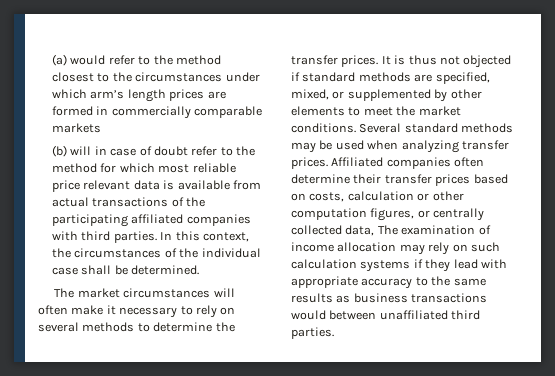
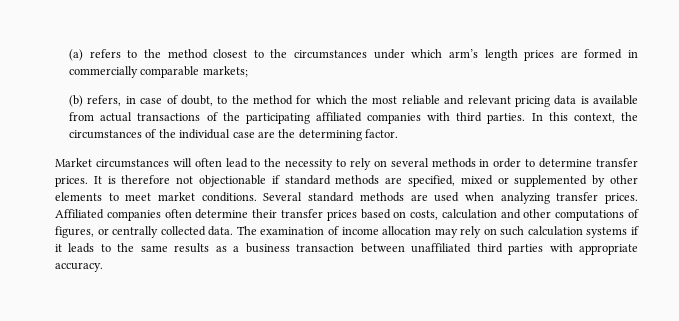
- (a) would refer to the method closest to the circumstances under which arm’s length prices are formed in commercially comparable markets
+ (a) refers to the method closest to the circumstances under which arm’s length prices are formed in commercially comparable markets;
- (b) will in case of doubt refer to the method for which most reliable price relevant data is available from actual transactions of the participating affiliated companies with third parties.
+ (b) refers, in case of doubt, to the method for which the most reliable and relevant pricing data is available from actual transactions of the participating affiliated companies with third parties.
- In this context, the circumstances of the individual case shall be determined.
- The market circumstances will often make it necessary to rely on several methods to determine the transfer prices.
+ In this context, the circumstances of the individual case are the determining factor.
+ Market circumstances will often lead to the necessity to rely on several methods in order to determine transfer prices.
- It is thus not objected if standard methods are specified, mixed, or supplemented by other elements to meet the market conditions.
+ It is therefore not objectionable if standard methods are specified, mixed or supplemented by other elements to meet market conditions.
- Several standard methods may be used when analyzing transfer prices.
+ Several standard methods are used when analyzing transfer prices.
- Affiliated companies often determine their transfer prices based on costs, calculation or other computation figures, or centrally collected data, The examination of income allocation may rely on such calculation systems if they lead with appropriate accuracy to the same results as business transactions would between unaffiliated third parties.
+ Affiliated companies often determine their transfer prices based on costs, calculation and other computations of figures, or centrally collected data. The examination of income allocation may rely on such calculation systems if it leads to the same results as a business transaction between unaffiliated third parties with appropriate accuracy.

